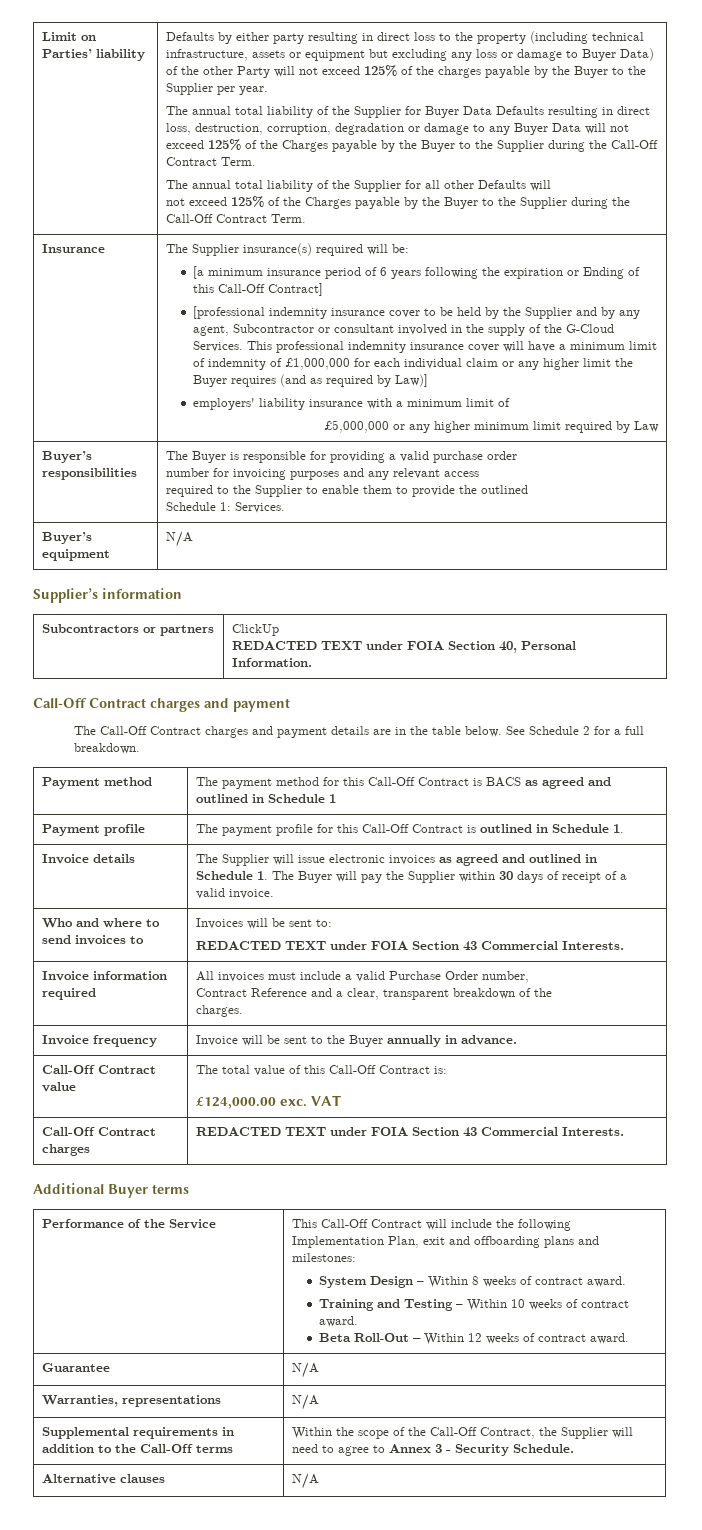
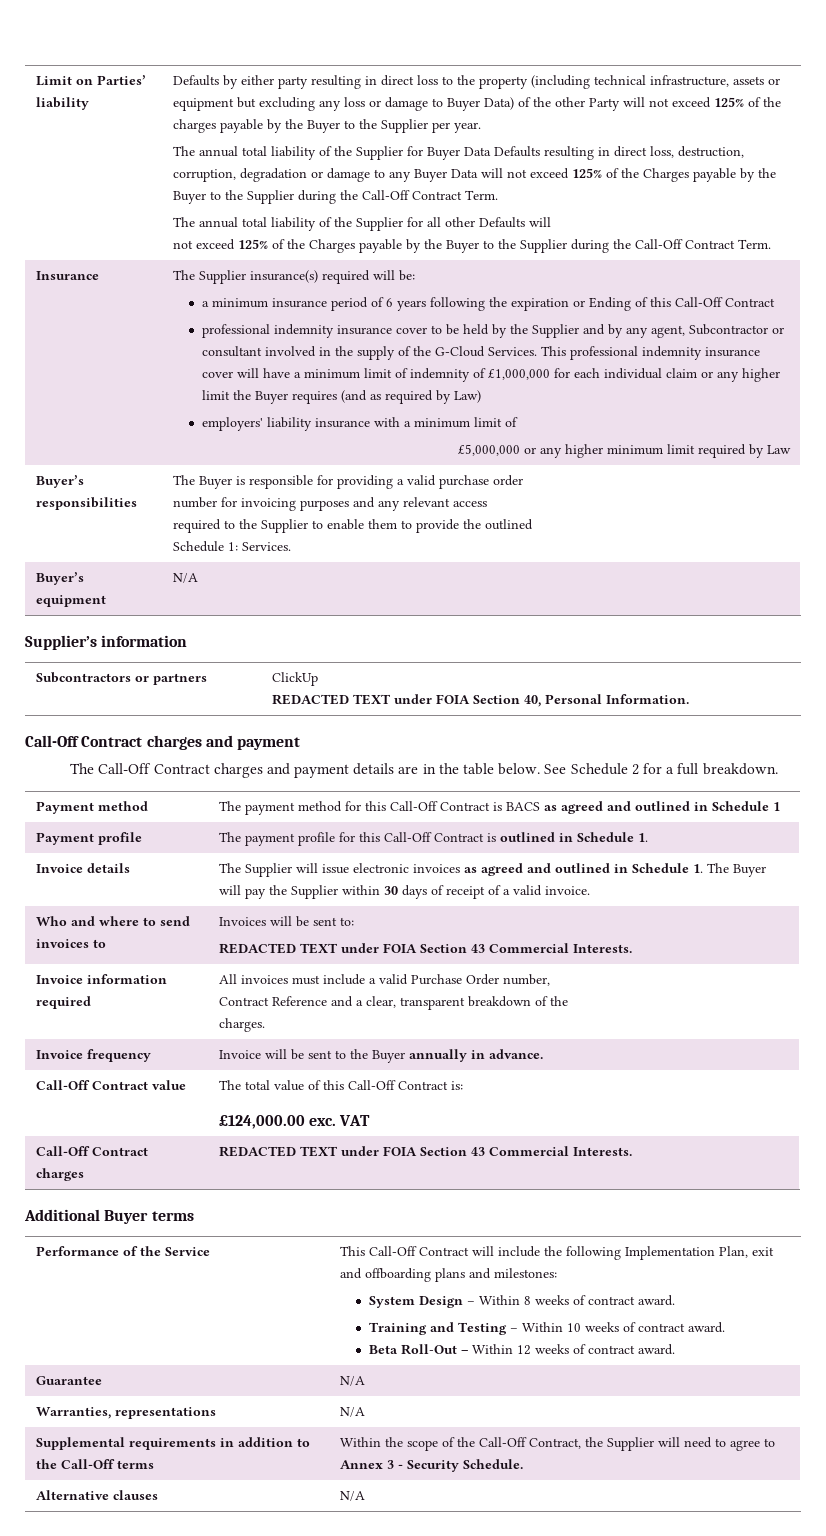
- [a minimum insurance period of 6 years following the expiration or Ending of this Call-Off Contract]
- [professional indemnity insurance cover to be held by the Supplier and by any agent, Subcontractor or consultant involved in the supply of the G-Cloud Services.
+ a minimum insurance period of 6 years following the expiration or Ending of this Call-Off Contract
+ professional indemnity insurance cover to be held by the Supplier and by any agent, Subcontractor or consultant involved in the supply of the G-Cloud Services.
- This professional indemnity insurance cover will have a minimum limit of indemnity of £1,000,000 for each individual claim or any higher limit the Buyer requires (and as required by Law)]
+ This professional indemnity insurance cover will have a minimum limit of indemnity of £1,000,000 for each individual claim or any higher limit the Buyer requires (and as required by Law)

